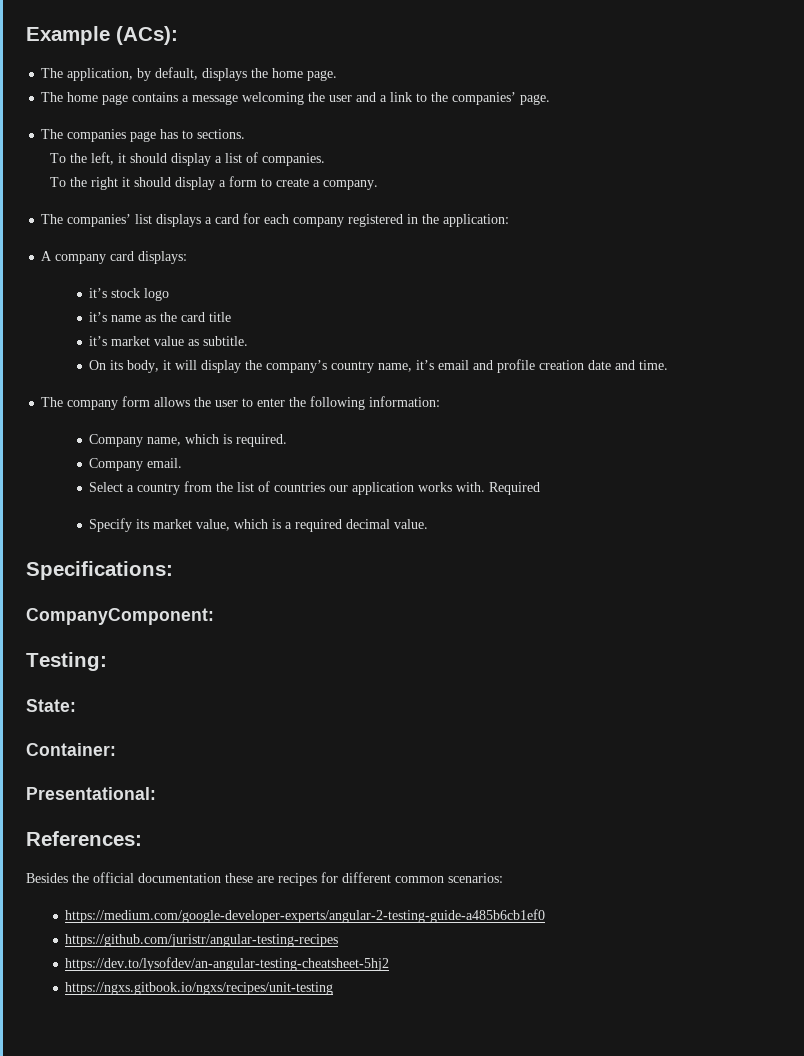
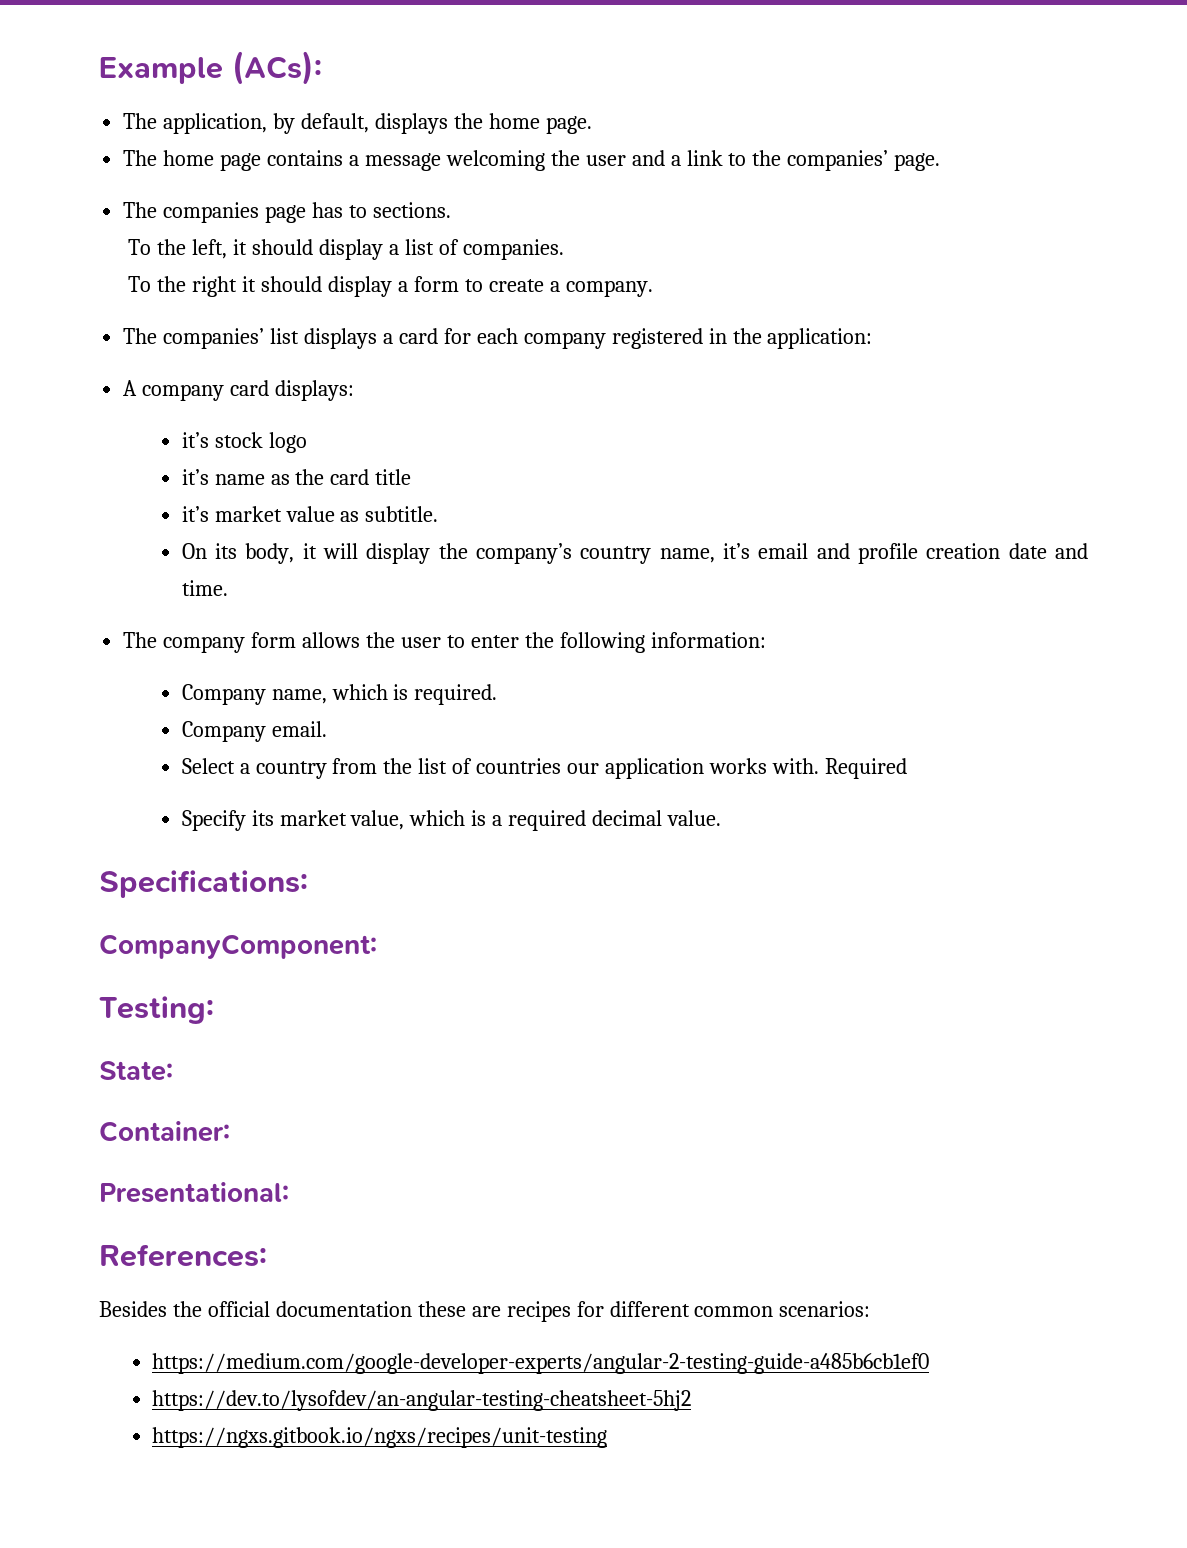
- https://github.com/juristr/angular-testing-recipes

